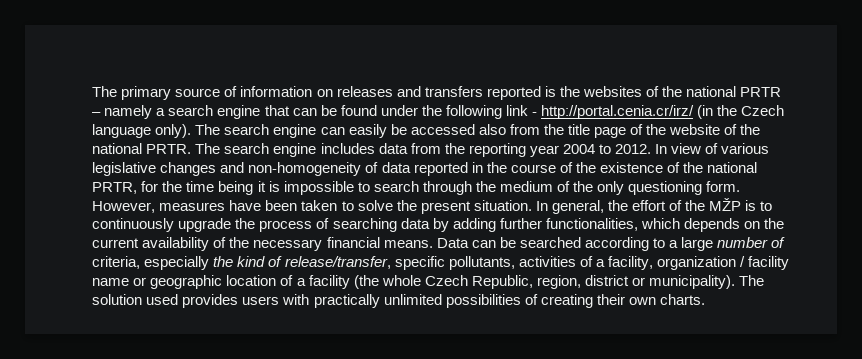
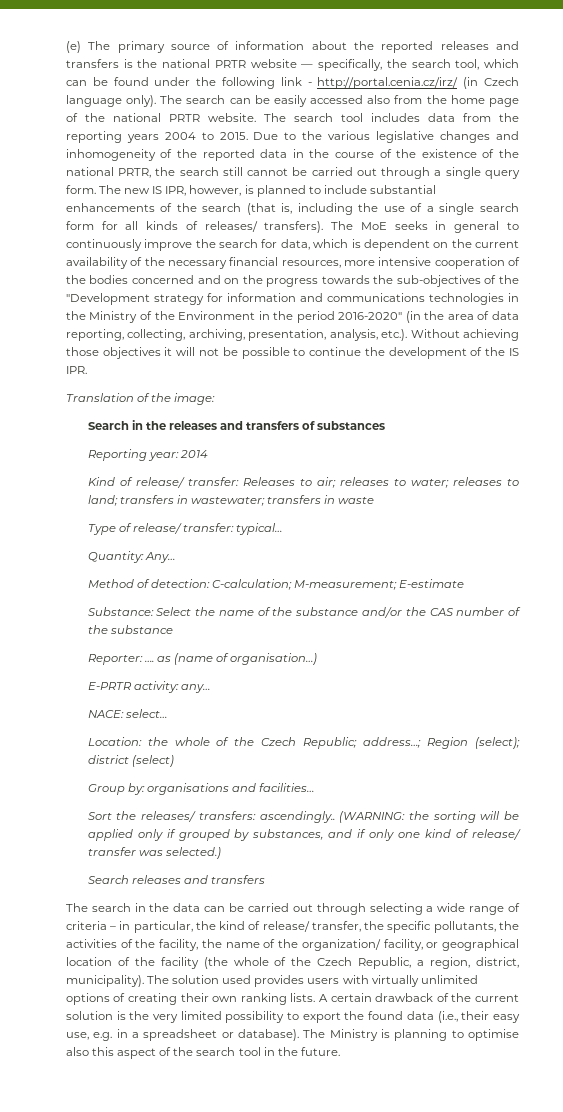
- The primary source of information on releases and transfers reported is the websites of the national PRTR – namely a search engine that can be found under the following link - http://portal.cenia.cr/irz/ (in the Czech language only).
+ (e) The primary source of information about the reported releases and transfers is the national PRTR website — specifically, the search tool, which can be found under the following link - http://portal.cenia.cz/irz/ (in Czech language only).
- The search engine can easily be accessed also from the title page of the website of the national PRTR. The search engine includes data from the reporting year 2004 to 2012. In view of various legislative changes and non-homogeneity of data reported in the course of the existence of the national PRTR, for the time being it is impossible to search through the medium of the only questioning form. However, measures have been taken to solve the present situation. In general, the effort of the MŽP is to continuously upgrade the process of searching data by adding further functionalities, which depends on the current availability of the necessary financial means. Data can be searched according to a large number of criteria, especially the kind of release/transfer, specific pollutants, activities of a facility, organization / facility name or geographic location of a facility (the whole Czech Republic, region, district or municipality).
+ The search can be easily accessed also from the home page of the national PRTR website. The search tool includes data from the reporting years 2004 to 2015. Due to the various legislative changes and inhomogeneity of the reported data in the course of the existence of the national PRTR, the search still cannot be carried out through a single query form. The new IS IPR, however, is planned to include substantial enhancements of the search (that is, including the use of a single search form for all kinds of releases/ transfers). The MoE seeks in general to continuously improve the search for data, which is dependent on the current availability of the necessary financial resources, more intensive cooperation of the bodies concerned and on the progress towards the sub-objectives of the "Development strategy for information and communications technologies in the Ministry of the Environment in the period 2016-2020" (in the area of data reporting, collecting, archiving, presentation, analysis, etc.). Without achieving those objectives it will not be possible to continue the development of the IS IPR.
+ Translation of the image:
+ Search in the releases and transfers of substances
+ Reporting year: 2014
+ Kind of release/ transfer: Releases to air; releases to water; releases to land; transfers in wastewater; transfers in waste
+ Type of release/ transfer: typical…
+ Quantity: Any…
+ Method of detection: C-calculation; M-measurement; E-estimate
+ Substance: Select the name of the substance and/or the CAS number of the substance
+ Reporter: …. as (name of organisation…)
+ E-PRTR activity: any…
+ NACE: select…
+ Location: the whole of the Czech Republic; address…; Region (select); district (select)
+ Group by: organisations and facilities…
+ Sort the releases/ transfers: ascendingly.. (WARNING: the sorting will be applied only if grouped by substances, and if only one kind of release/ transfer was selected.)
+ Search releases and transfers
+ The search in the data can be carried out through selecting a wide range of criteria – in particular, the kind of release/ transfer, the specific pollutants, the activities of the facility, the name of the organization/ facility, or geographical location of the facility (the whole of the Czech Republic, a region, district, municipality).
- The solution used provides users with practically unlimited possibilities of creating their own charts.
+ The solution used provides users with virtually unlimited options of creating their own ranking lists. A certain drawback of the current solution is the very limited possibility to export the found data (i.e., their easy use, e.g. in a spreadsheet or database). The Ministry is planning to optimise also this aspect of the search tool in the future.

